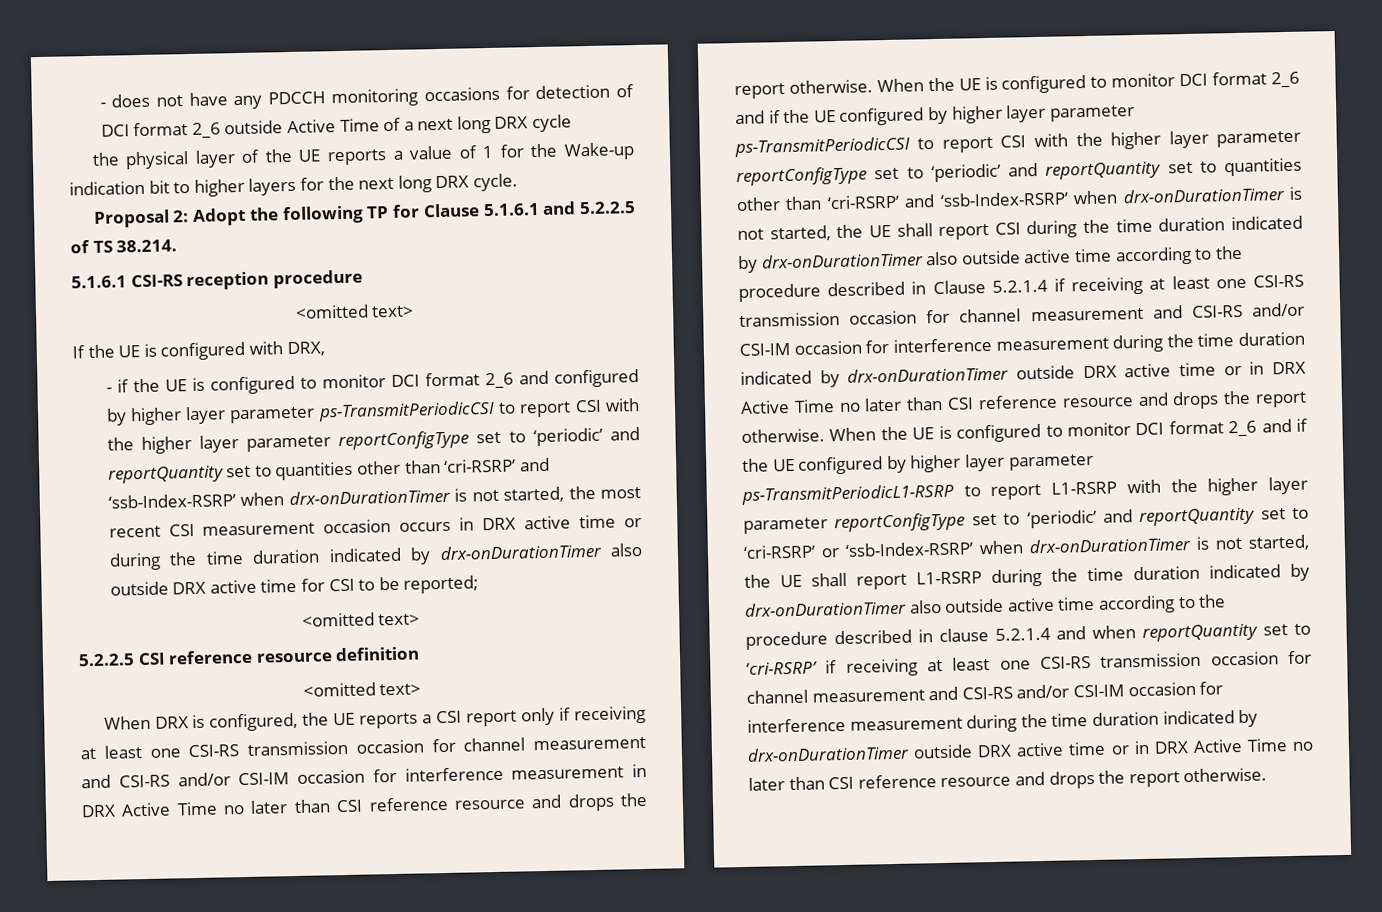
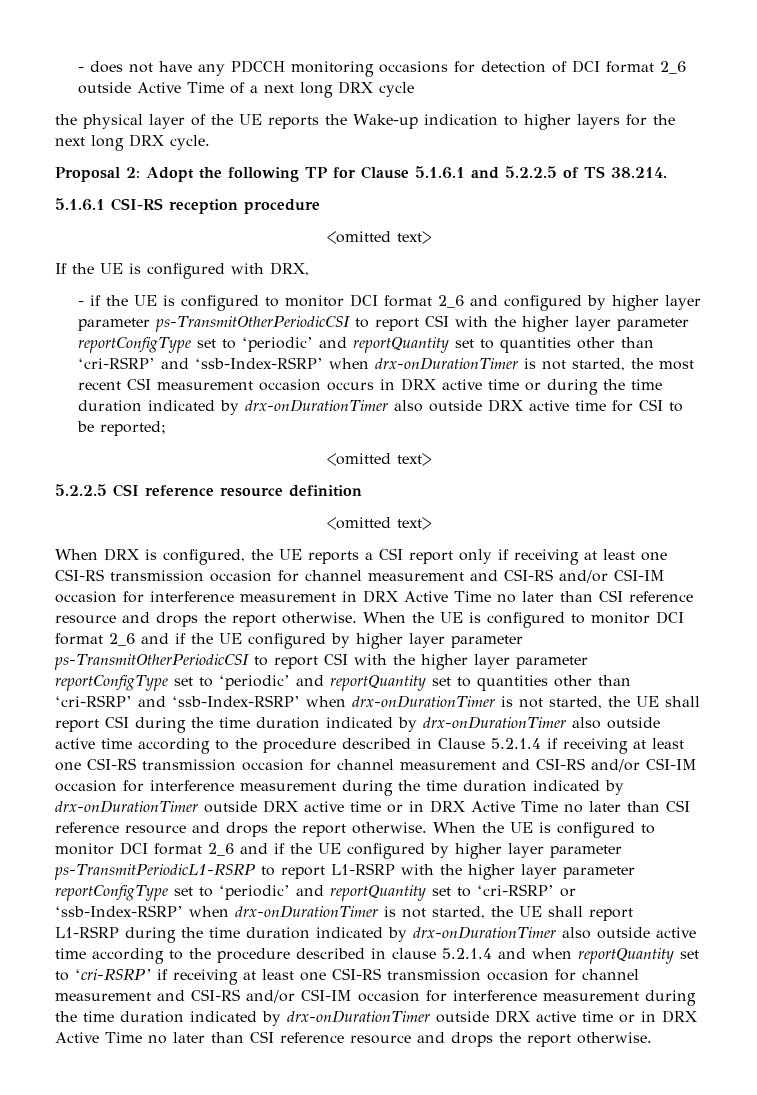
- the physical layer of the UE reports a value of 1 for the Wake-up indication bit to higher layers for the next long DRX cycle.
+ the physical layer of the UE reports the Wake-up indication to higher layers for the next long DRX cycle.
- - if the UE is configured to monitor DCI format 2_6 and configured by higher layer parameter ps-TransmitPeriodicCSI to report CSI with the higher layer parameter reportConfigType set to ‘periodic’ and reportQuantity set to quantities other than ‘cri-RSRP’ and ‘ssb-Index-RSRP’ when drx-onDurationTimer is not started, the most recent CSI measurement occasion occurs in DRX active time or during the time duration indicated by drx-onDurationTimer also outside DRX active time for CSI to be reported;
+ - if the UE is configured to monitor DCI format 2_6 and configured by higher layer parameter ps-TransmitOtherPeriodicCSI to report CSI with the higher layer parameter reportConfigType set to ‘periodic’ and reportQuantity set to quantities other than ‘cri-RSRP’ and ‘ssb-Index-RSRP’ when drx-onDurationTimer is not started, the most recent CSI measurement occasion occurs in DRX active time or during the time duration indicated by drx-onDurationTimer also outside DRX active time for CSI to be reported;
- When the UE is configured to monitor DCI format 2_6 and if the UE configured by higher layer parameter ps-TransmitPeriodicCSI to report CSI with the higher layer parameter reportConfigType set to ‘periodic’ and reportQuantity set to quantities other than ‘cri-RSRP’ and ‘ssb-Index-RSRP’ when drx-onDurationTimer is not started, the UE shall report CSI during the time duration indicated by drx-onDurationTimer also outside active time according to the procedure described in Clause 5.2.1.4 if receiving at least one CSI-RS transmission occasion for channel measurement and CSI-RS and/or CSI-IM occasion for interference measurement during the time duration indicated by drx-onDurationTimer outside DRX active time or in DRX Active Time no later than CSI reference resource and drops the report otherwise.
+ When the UE is configured to monitor DCI format 2_6 and if the UE configured by higher layer parameter ps-TransmitOtherPeriodicCSI to report CSI with the higher layer parameter reportConfigType set to ‘periodic’ and reportQuantity set to quantities other than ‘cri-RSRP’ and ‘ssb-Index-RSRP’ when drx-onDurationTimer is not started, the UE shall report CSI during the time duration indicated by drx-onDurationTimer also outside active time according to the procedure described in Clause 5.2.1.4 if receiving at least one CSI-RS transmission occasion for channel measurement and CSI-RS and/or CSI-IM occasion for interference measurement during the time duration indicated by drx-onDurationTimer outside DRX active time or in DRX Active Time no later than CSI reference resource and drops the report otherwise.

